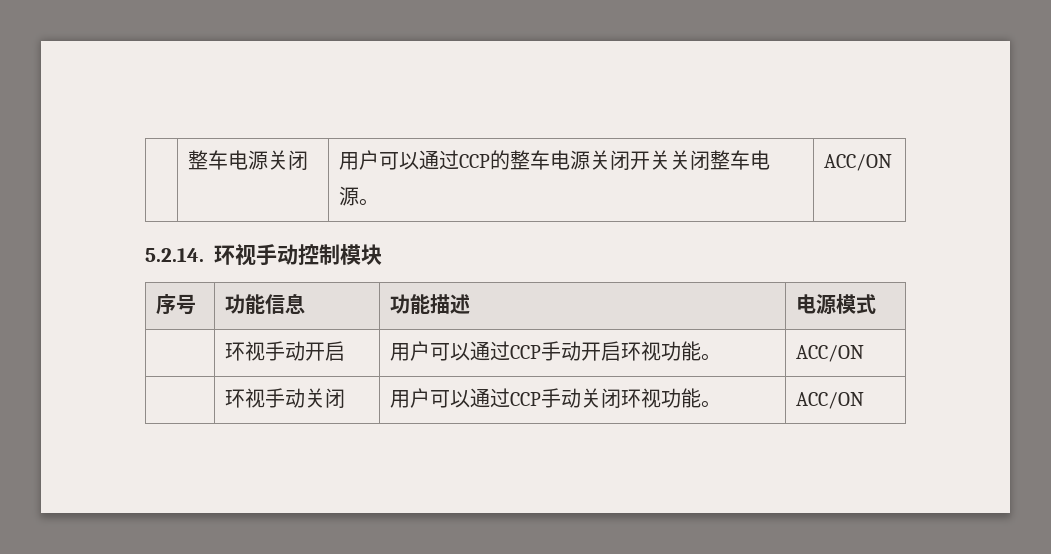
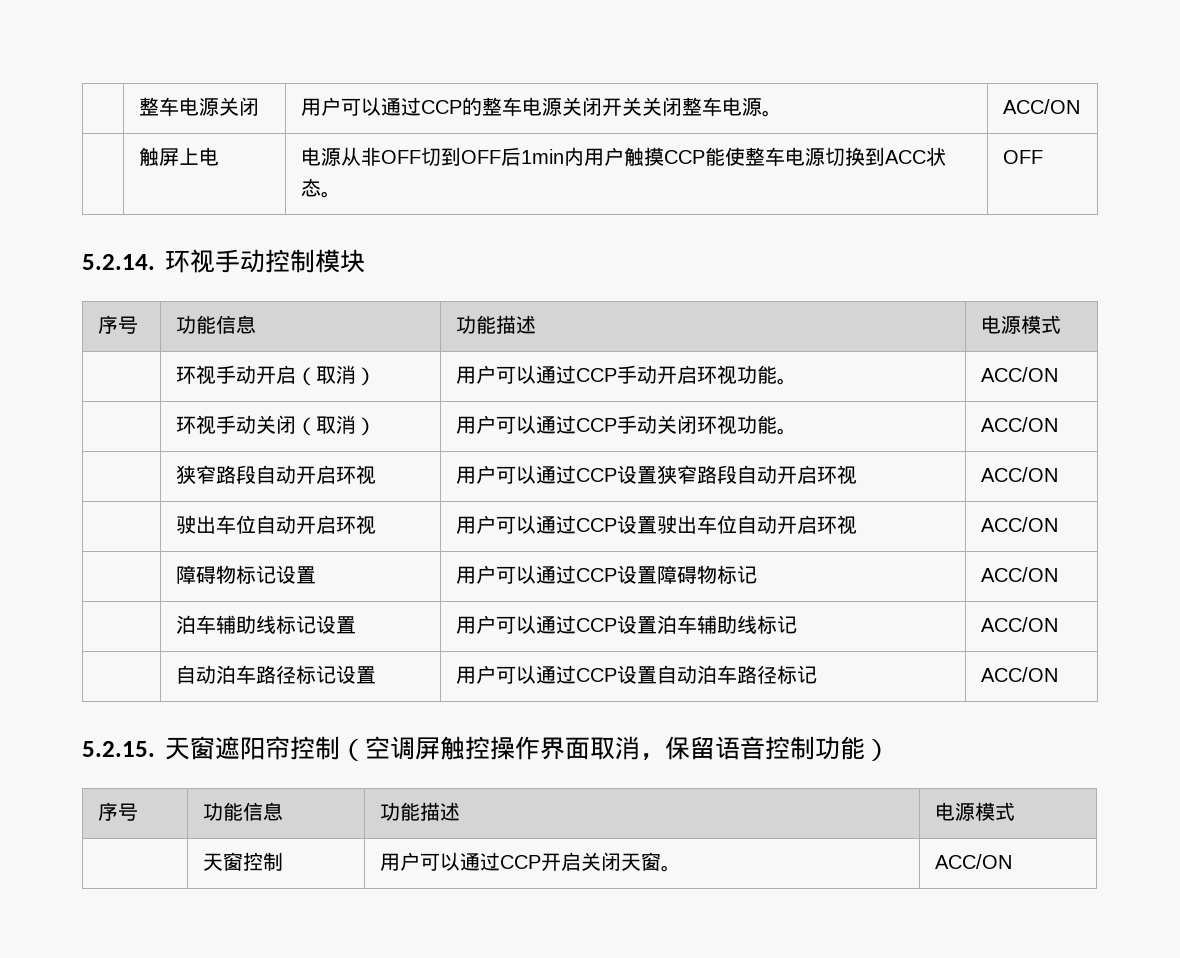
+ | 触屏上电 | 电源从非OFF切到OFF后1min内用户触摸CCP能使整车电源切换到ACC状态。 | OFF
- | 环视手动开启 | 用户可以通过CCP手动开启环视功能。 | ACC/ON
+ | 环视手动开启（取消） | 用户可以通过CCP手动开启环视功能。 | ACC/ON
- | 环视手动关闭 | 用户可以通过CCP手动关闭环视功能。 | ACC/ON
+ | 环视手动关闭（取消） | 用户可以通过CCP手动关闭环视功能。 | ACC/ON
+ | 狭窄路段自动开启环视 | 用户可以通过CCP设置狭窄路段自动开启环视 | ACC/ON
+ | 驶出车位自动开启环视 | 用户可以通过CCP设置驶出车位自动开启环视 | ACC/ON
+ | 障碍物标记设置 | 用户可以通过CCP设置障碍物标记 | ACC/ON
+ | 泊车辅助线标记设置 | 用户可以通过CCP设置泊车辅助线标记 | ACC/ON
+ | 自动泊车路径标记设置 | 用户可以通过CCP设置自动泊车路径标记 | ACC/ON
+ 5.2.15.天窗遮阳帘控制（空调屏触控操作界面取消，保留语音控制功能）
+ 序号 | 功能信息 | 功能描述 | 电源模式
+ | 天窗控制 | 用户可以通过CCP开启关闭天窗。 | ACC/ON

